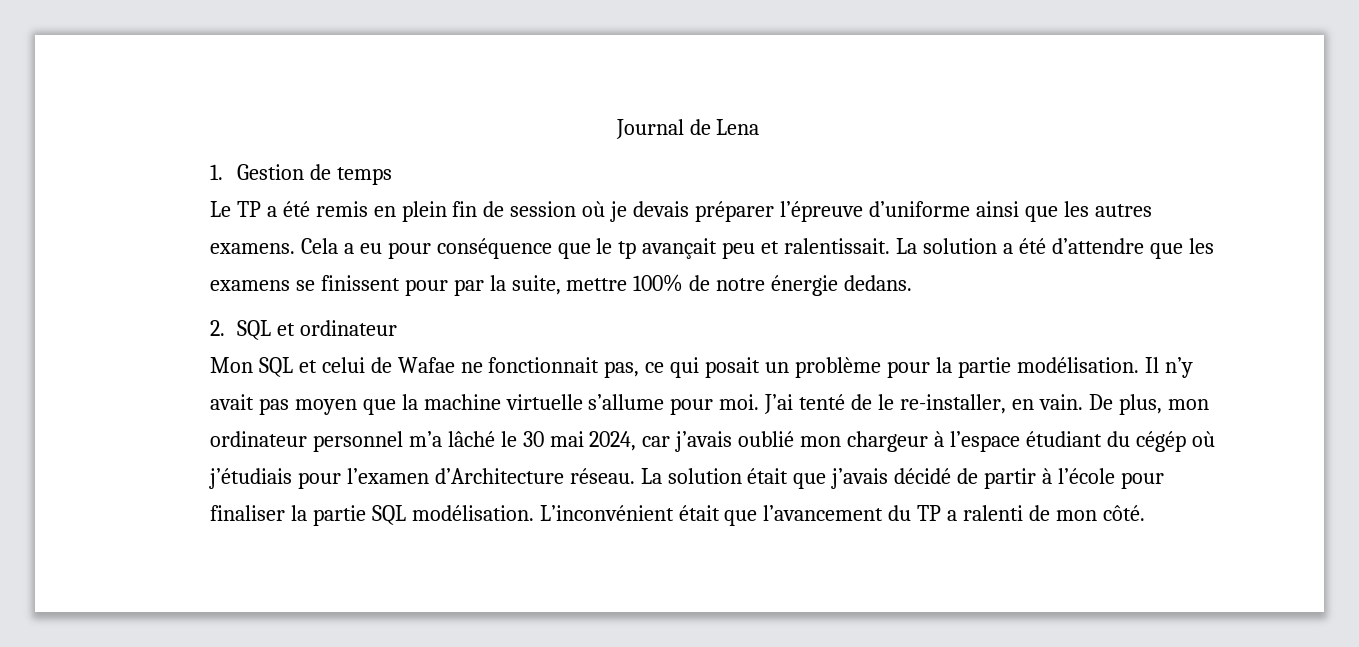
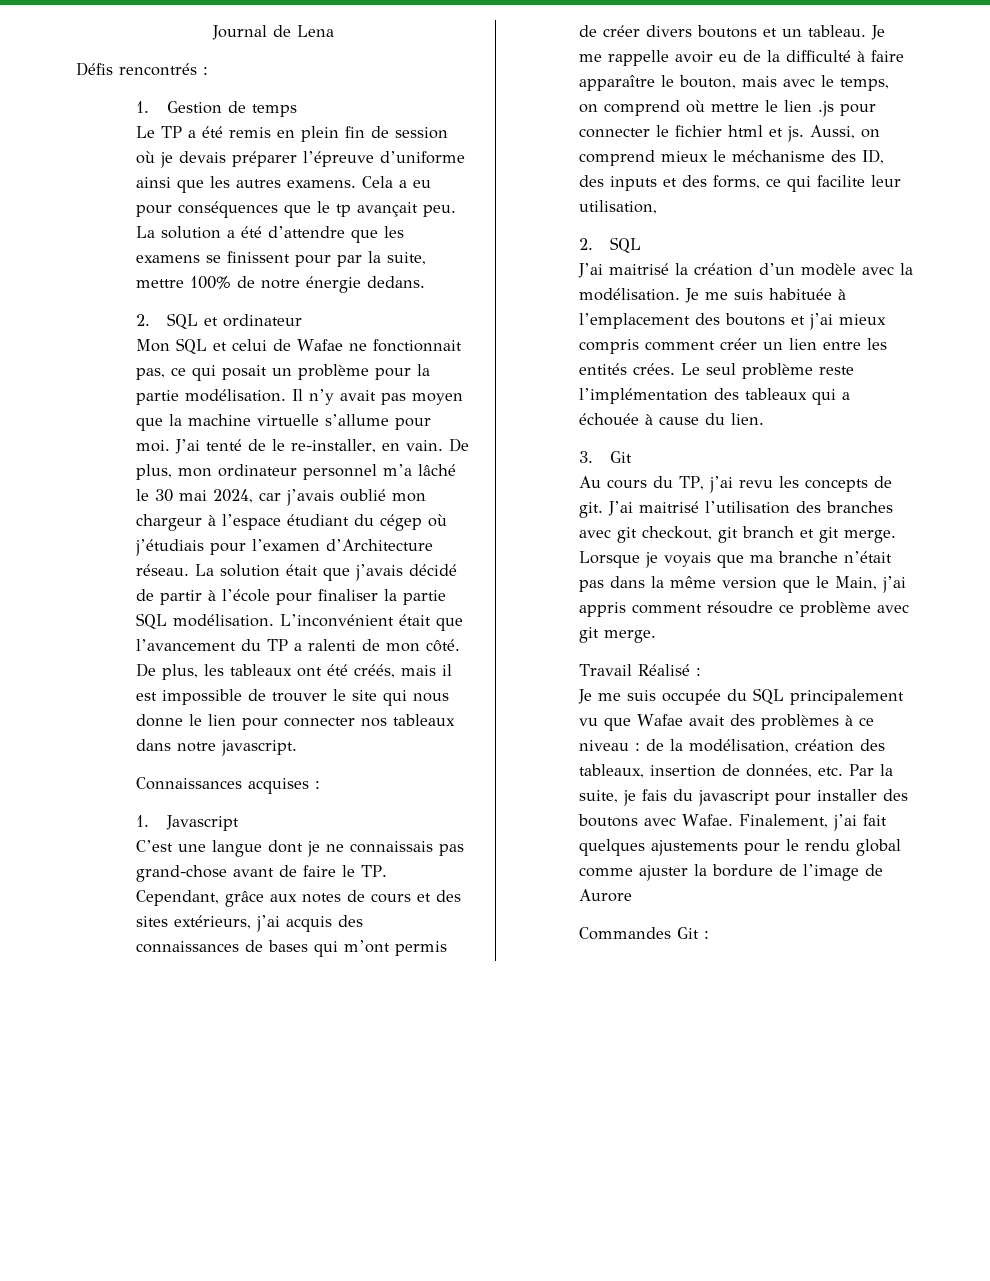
+ Défis rencontrés :
- Cela a eu pour conséquence que le tp avançait peu et ralentissait.
+ Cela a eu pour conséquences que le tp avançait peu.
- De plus, mon ordinateur personnel m’a lâché le 30 mai 2024, car j’avais oublié mon chargeur à l’espace étudiant du cégép où j’étudiais pour l’examen d’Architecture réseau.
+ De plus, mon ordinateur personnel m’a lâché le 30 mai 2024, car j’avais oublié mon chargeur à l’espace étudiant du cégep où j’étudiais pour l’examen d’Architecture réseau.
+ De plus, les tableaux ont été créés, mais il est impossible de trouver le site qui nous donne le lien pour connecter nos tableaux dans notre javascript.
+ Connaissances acquises :
+ 1. Javascript
+ C’est une langue dont je ne connaissais pas grand-chose avant de faire le TP. Cependant, grâce aux notes de cours et des sites extérieurs, j’ai acquis des connaissances de bases qui m’ont permis de créer divers boutons et un tableau. Je me rappelle avoir eu de la difficulté à faire apparaître le bouton, mais avec le temps, on comprend où mettre le lien .js pour connecter le fichier html et js. Aussi, on comprend mieux le méchanisme des ID, des inputs et des forms, ce qui facilite leur utilisation,
+ 2. SQL
+ J’ai maitrisé la création d’un modèle avec la modélisation. Je me suis habituée à l’emplacement des boutons et j’ai mieux compris comment créer un lien entre les entités crées. Le seul problème reste l’implémentation des tableaux qui a échouée à cause du lien.
+ 3. Git
+ Au cours du TP, j’ai revu les concepts de git. J’ai maitrisé l’utilisation des branches avec git checkout, git branch et git merge. Lorsque je voyais que ma branche n’était pas dans la même version que le Main, j’ai appris comment résoudre ce problème avec git merge.
+ Travail Réalisé :
+ Je me suis occupée du SQL principalement vu que Wafae avait des problèmes à ce niveau : de la modélisation, création des tableaux, insertion de données, etc. Par la suite, je fais du javascript pour installer des boutons avec Wafae. Finalement, j’ai fait quelques ajustements pour le rendu global comme ajuster la bordure de l’image de Aurore
+ Commandes Git :

